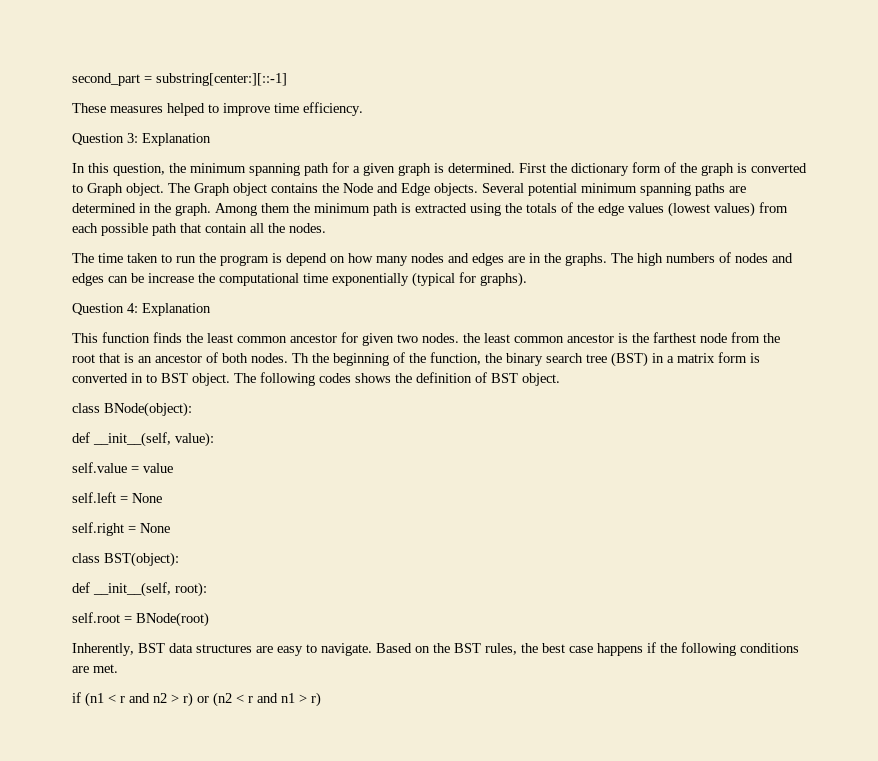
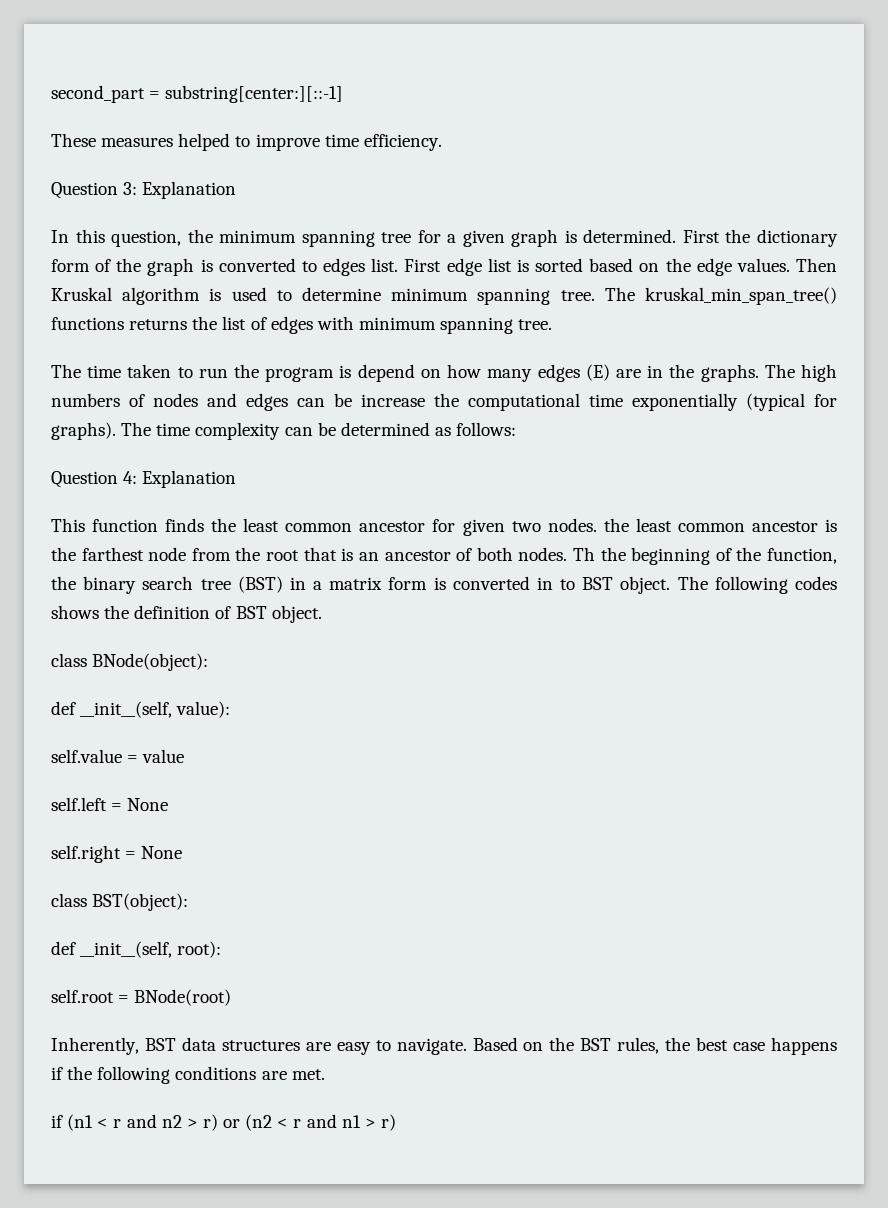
- In this question, the minimum spanning path for a given graph is determined.
+ In this question, the minimum spanning tree for a given graph is determined.
- First the dictionary form of the graph is converted to Graph object. The Graph object contains the Node and Edge objects. Several potential minimum spanning paths are determined in the graph. Among them the minimum path is extracted using the totals of the edge values (lowest values) from each possible path that contain all the nodes.
+ First the dictionary form of the graph is converted to edges list. First edge list is sorted based on the edge values. Then Kruskal algorithm is used to determine minimum spanning tree. The kruskal_min_span_tree() functions returns the list of edges with minimum spanning tree.
- The time taken to run the program is depend on how many nodes and edges are in the graphs.
+ The time taken to run the program is depend on how many edges (E) are in the graphs.
+ The time complexity can be determined as follows:

